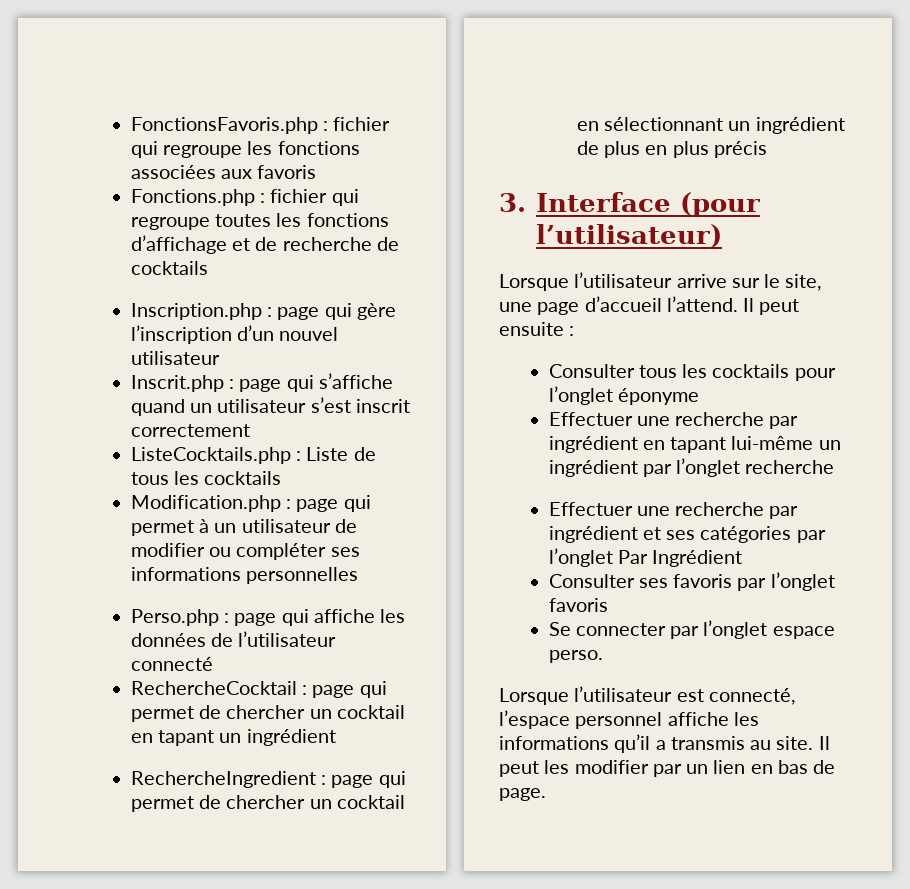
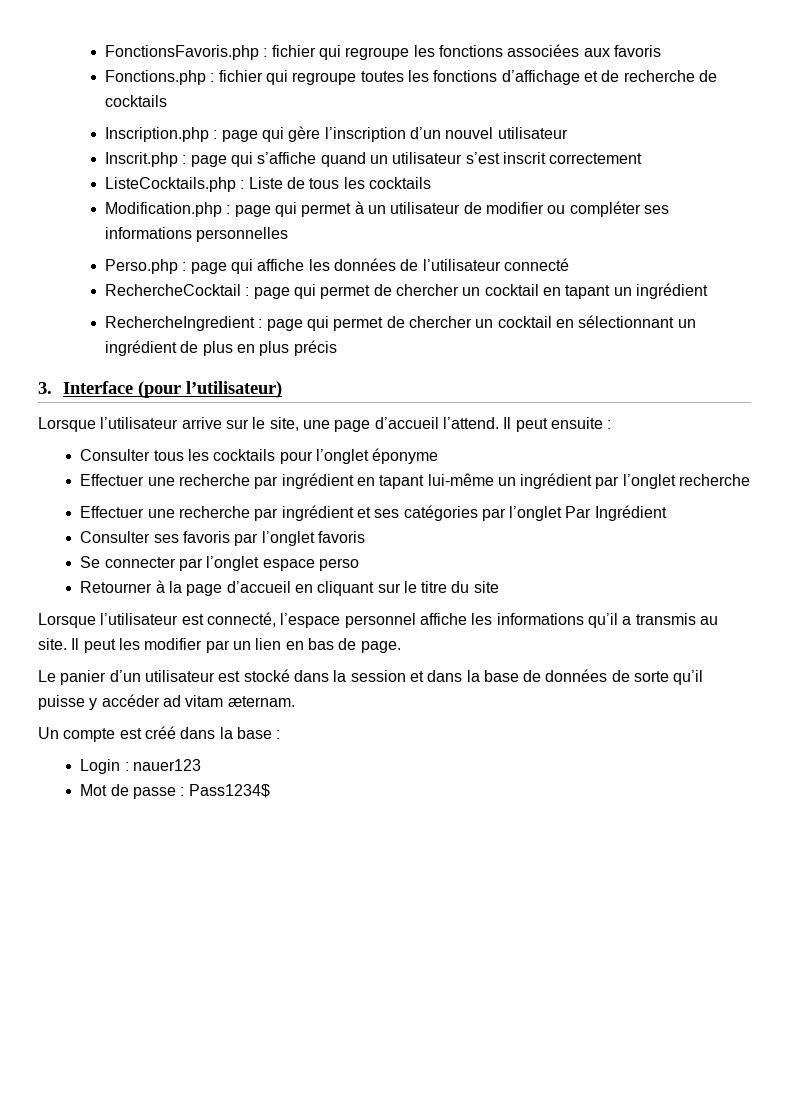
- Se connecter par l’onglet espace perso.
+ Se connecter par l’onglet espace perso
+ Retourner à la page d’accueil en cliquant sur le titre du site
+ Le panier d’un utilisateur est stocké dans la session et dans la base de données de sorte qu’il puisse y accéder ad vitam æternam.
+ Un compte est créé dans la base :
+ Login : nauer123
+ Mot de passe : Pass1234$

